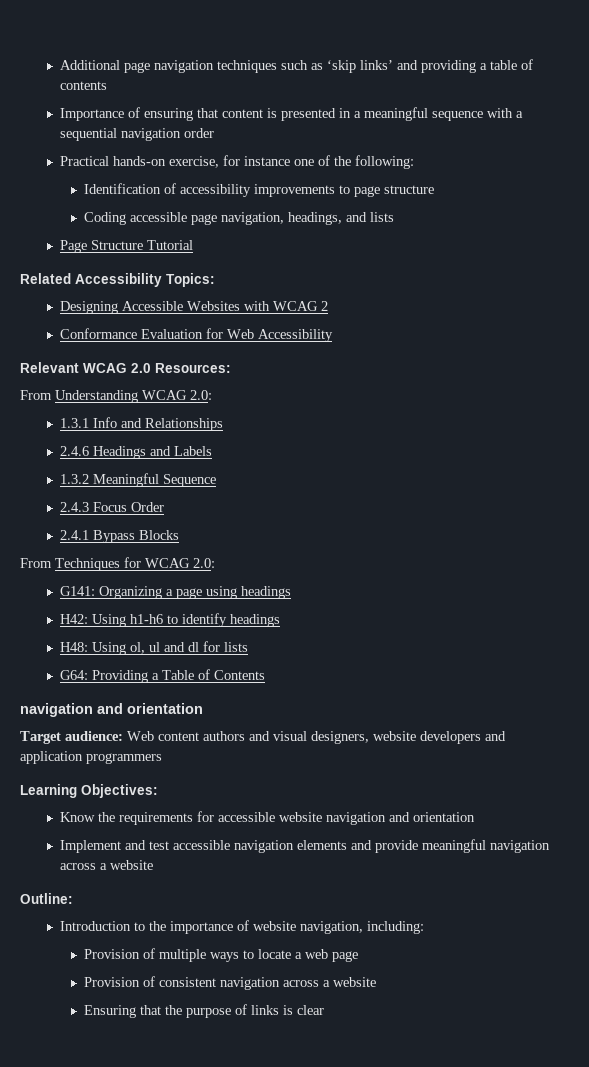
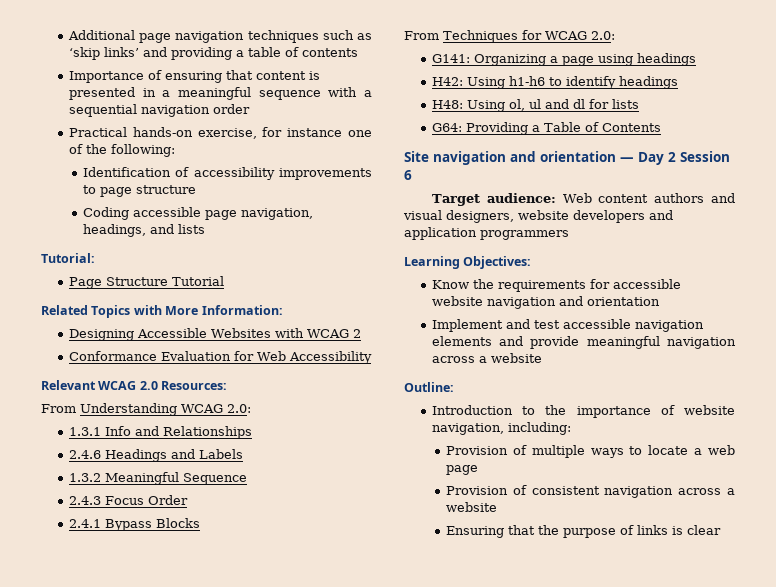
+ Tutorial:
- Related Accessibility Topics:
+ Related Topics with More Information:
  G64: Providing a Table of Contents
- navigation and orientation
+ Site navigation and orientation — Day 2 Session 6

